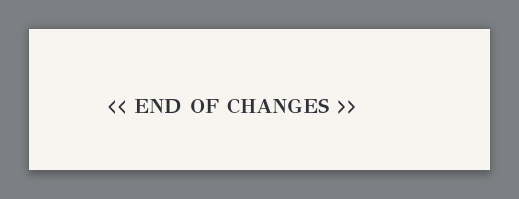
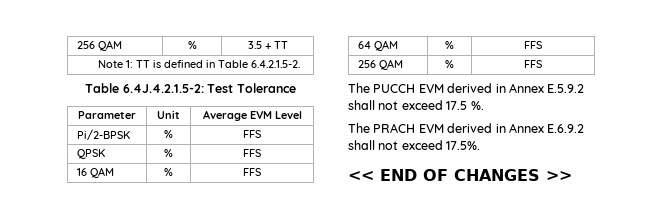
+ 256 QAM | % | 3.5 + TT
+ Note 1: TT is defined in Table 6.4.2.1.5-2.
+ Table 6.4J.4.2.1.5-2: Test Tolerance
+ Parameter | Unit | Average EVM Level
+ Pi/2-BPSK | % | FFS
+ QPSK | % | FFS
+ 16 QAM | % | FFS
+ 64 QAM | % | FFS
+ 256 QAM | % | FFS
+ The PUCCH EVM derived in Annex E.5.9.2 shall not exceed 17.5 %.
+ The PRACH EVM derived in Annex E.6.9.2 shall not exceed 17.5%.

